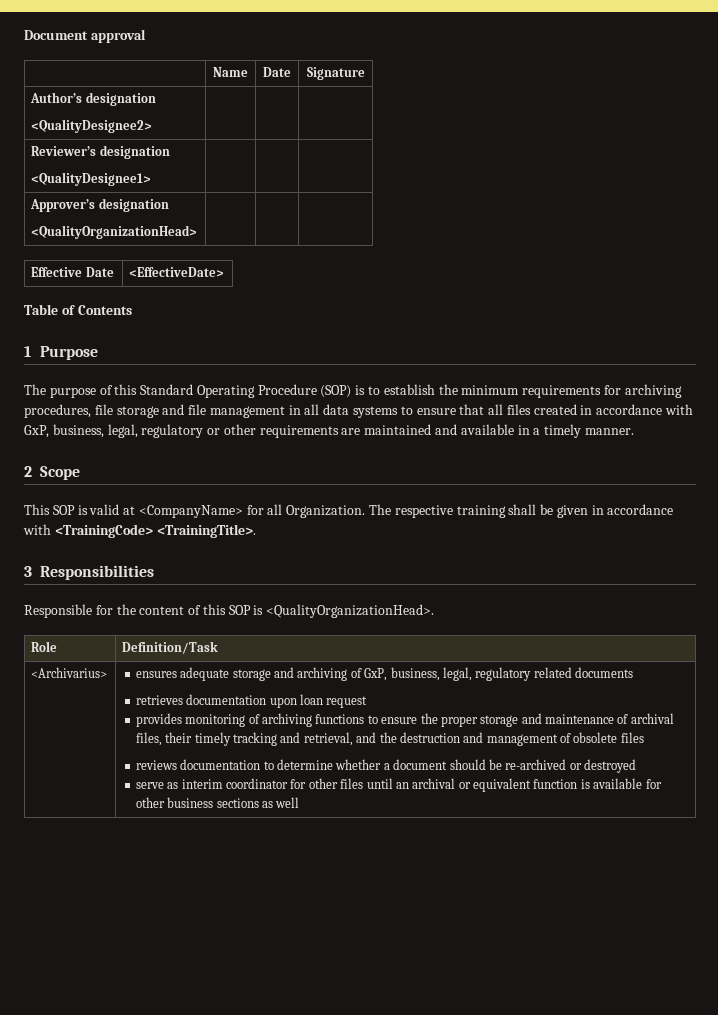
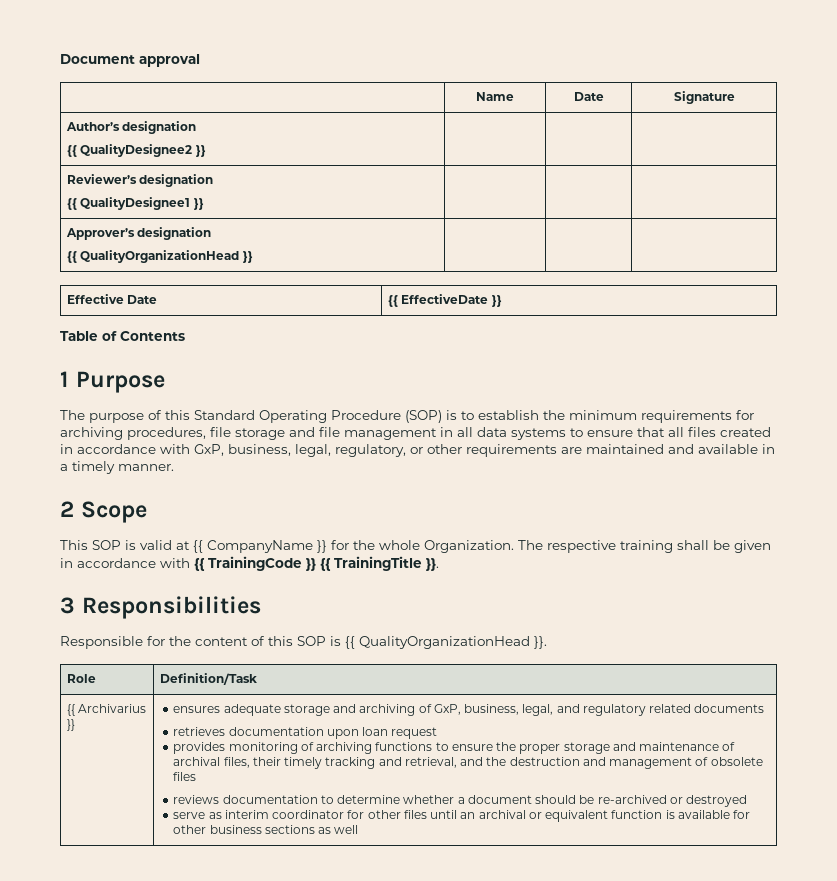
  Author’s designation
- <QualityDesignee2> | | |
+ {{ QualityDesignee2 }} | | |
  Reviewer’s designation
- <QualityDesignee1> | | |
+ {{ QualityDesignee1 }} | | |
  Approver’s designation
- <QualityOrganizationHead> | | |
+ {{ QualityOrganizationHead }} | | |
- Effective Date | <EffectiveDate>
+ Effective Date | {{ EffectiveDate }}
- The purpose of this Standard Operating Procedure (SOP) is to establish the minimum requirements for archiving procedures, file storage and file management in all data systems to ensure that all files created in accordance with GxP, business, legal, regulatory or other requirements are maintained and available in a timely manner.
+ The purpose of this Standard Operating Procedure (SOP) is to establish the minimum requirements for archiving procedures, file storage and file management in all data systems to ensure that all files created in accordance with GxP, business, legal, regulatory, or other requirements are maintained and available in a timely manner.
- This SOP is valid at <CompanyName> for all Organization.
+ This SOP is valid at {{ CompanyName }} for the whole Organization.
- The respective training shall be given in accordance with <TrainingCode> <TrainingTitle>.
+ The respective training shall be given in accordance with {{ TrainingCode }} {{ TrainingTitle }}.
- Responsible for the content of this SOP is <QualityOrganizationHead>.
+ Responsible for the content of this SOP is {{ QualityOrganizationHead }}.
- <Archivarius>
+ {{ Archivarius }}
- ensures adequate storage and archiving of GxP, business, legal, regulatory related documents
+ ensures adequate storage and archiving of GxP, business, legal, and regulatory related documents

